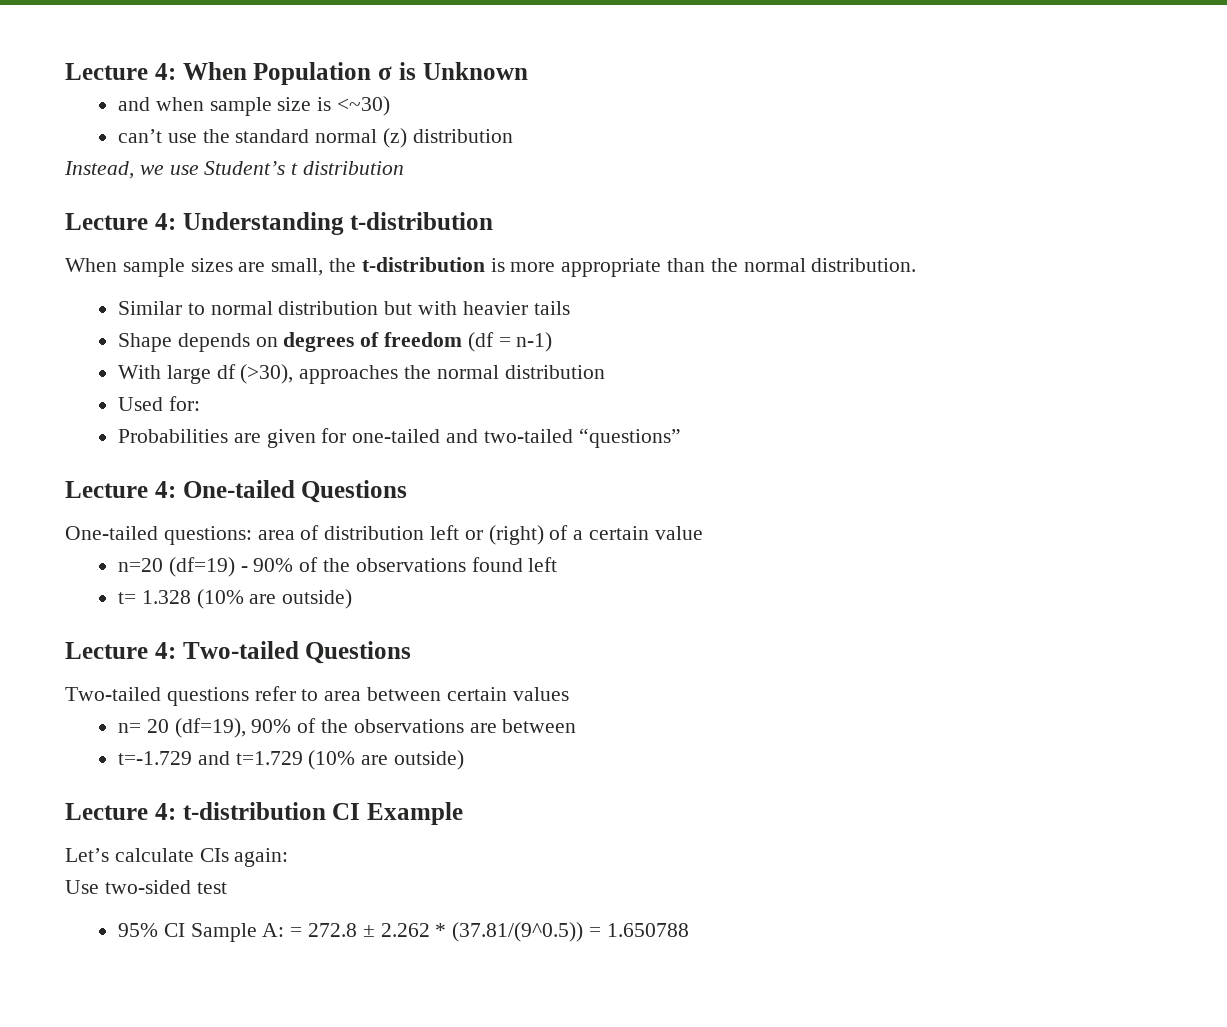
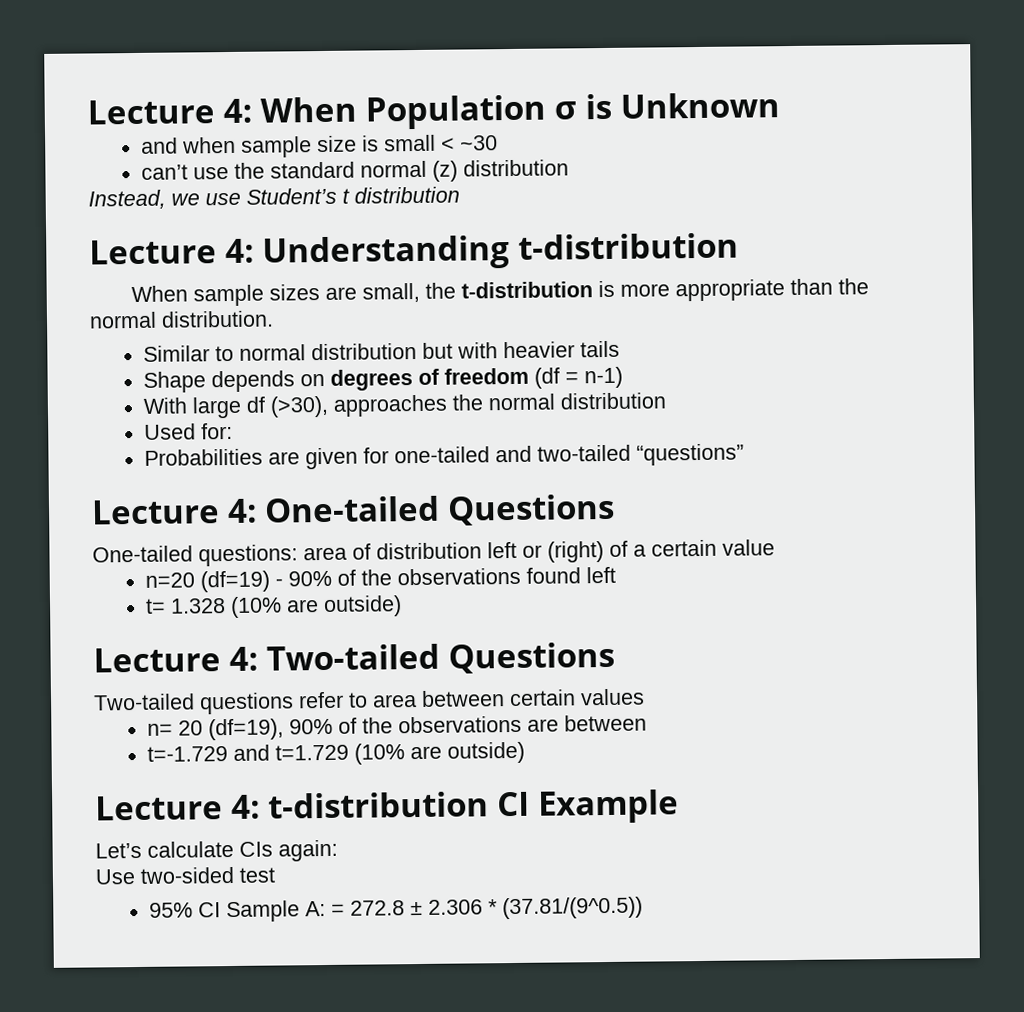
- and when sample size is <~30)
+ and when sample size is small < ~30
- 95% CI Sample A: = 272.8 ± 2.262 * (37.81/(9^0.5)) = 1.650788
+ 95% CI Sample A: = 272.8 ± 2.306 * (37.81/(9^0.5))

